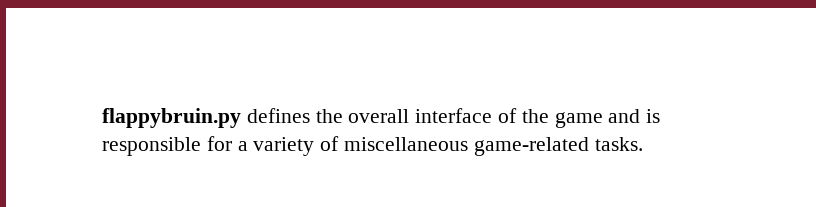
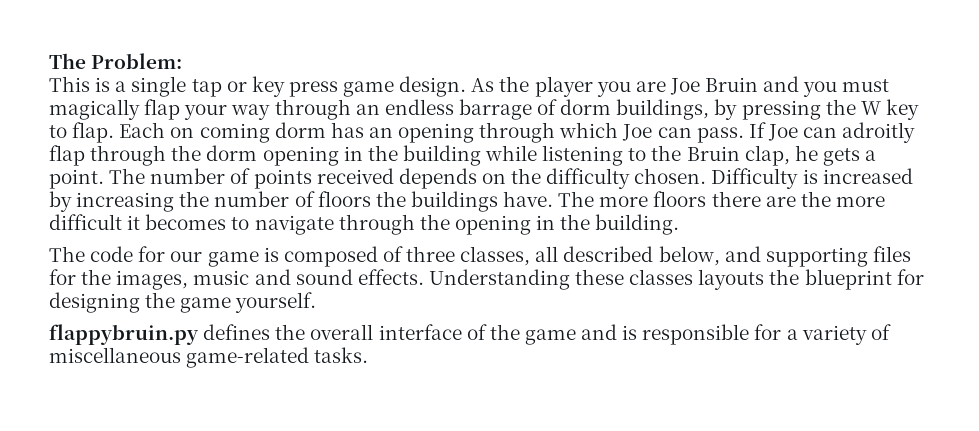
+ The Problem:
+ This is a single tap or key press game design. As the player you are Joe Bruin and you must magically flap your way through an endless barrage of dorm buildings, by pressing the W key to flap. Each on coming dorm has an opening through which Joe can pass. If Joe can adroitly flap through the dorm opening in the building while listening to the Bruin clap, he gets a point. The number of points received depends on the difficulty chosen. Difficulty is increased by increasing the number of floors the buildings have. The more floors there are the more difficult it becomes to navigate through the opening in the building.
+ The code for our game is composed of three classes, all described below, and supporting files for the images, music and sound effects. Understanding these classes layouts the blueprint for designing the game yourself.

